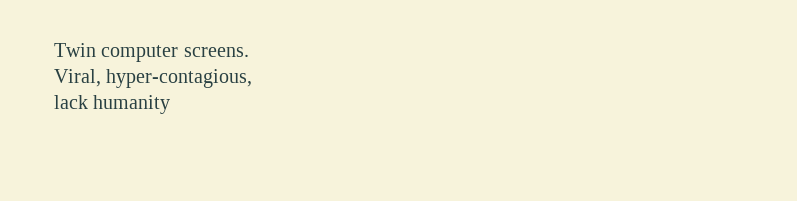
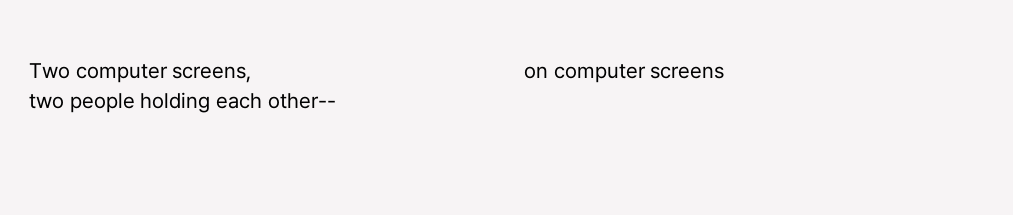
- Twin computer screens.
- Viral, hyper-contagious,
- lack humanity
+ Two computer screens,
+ two people holding each other--
+ on computer screens

